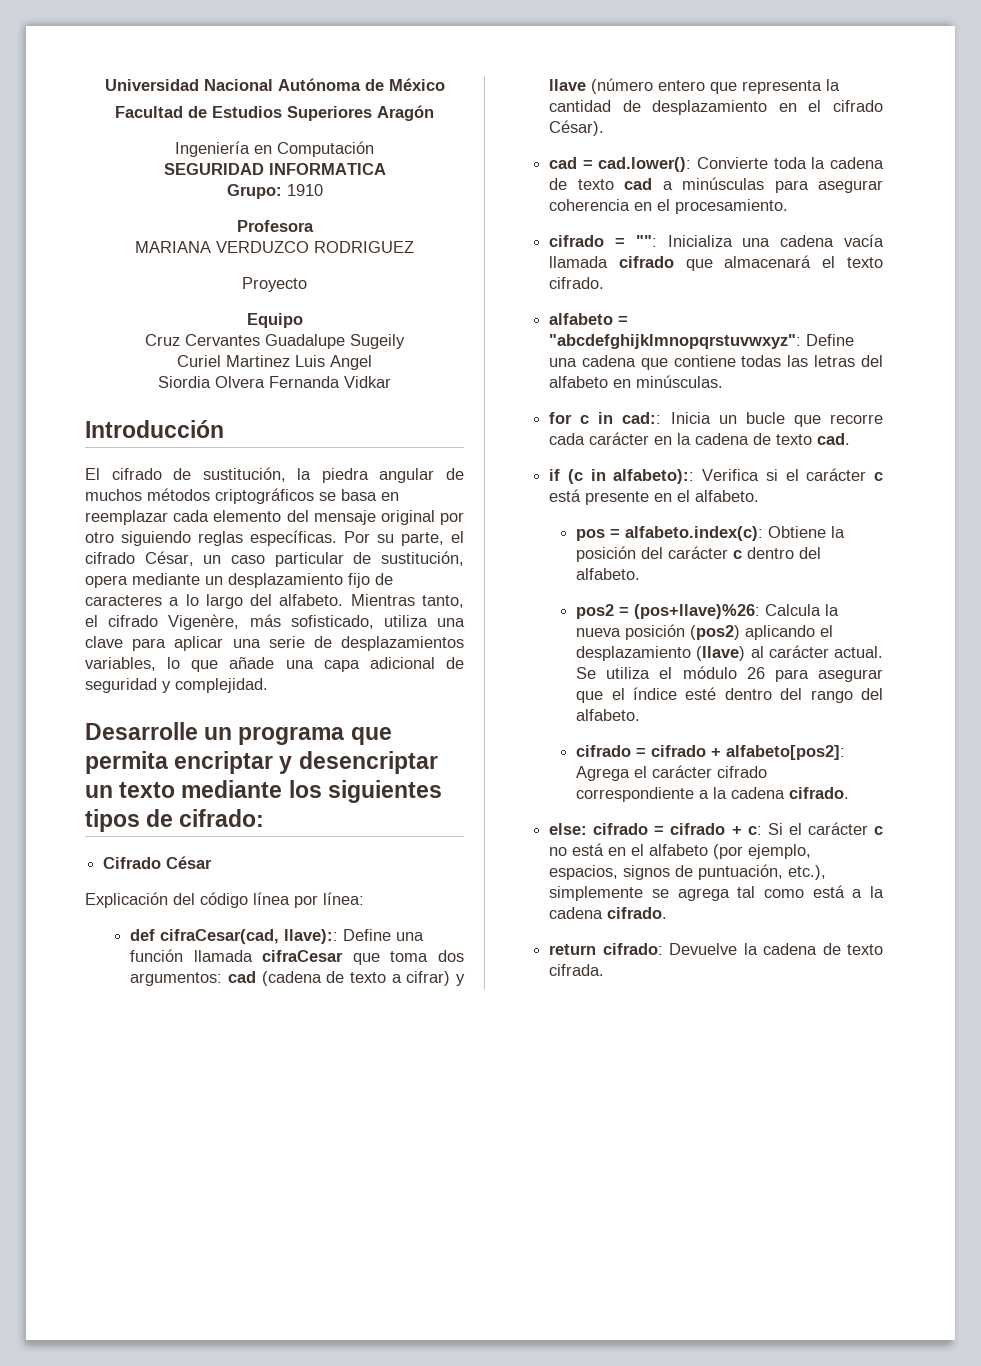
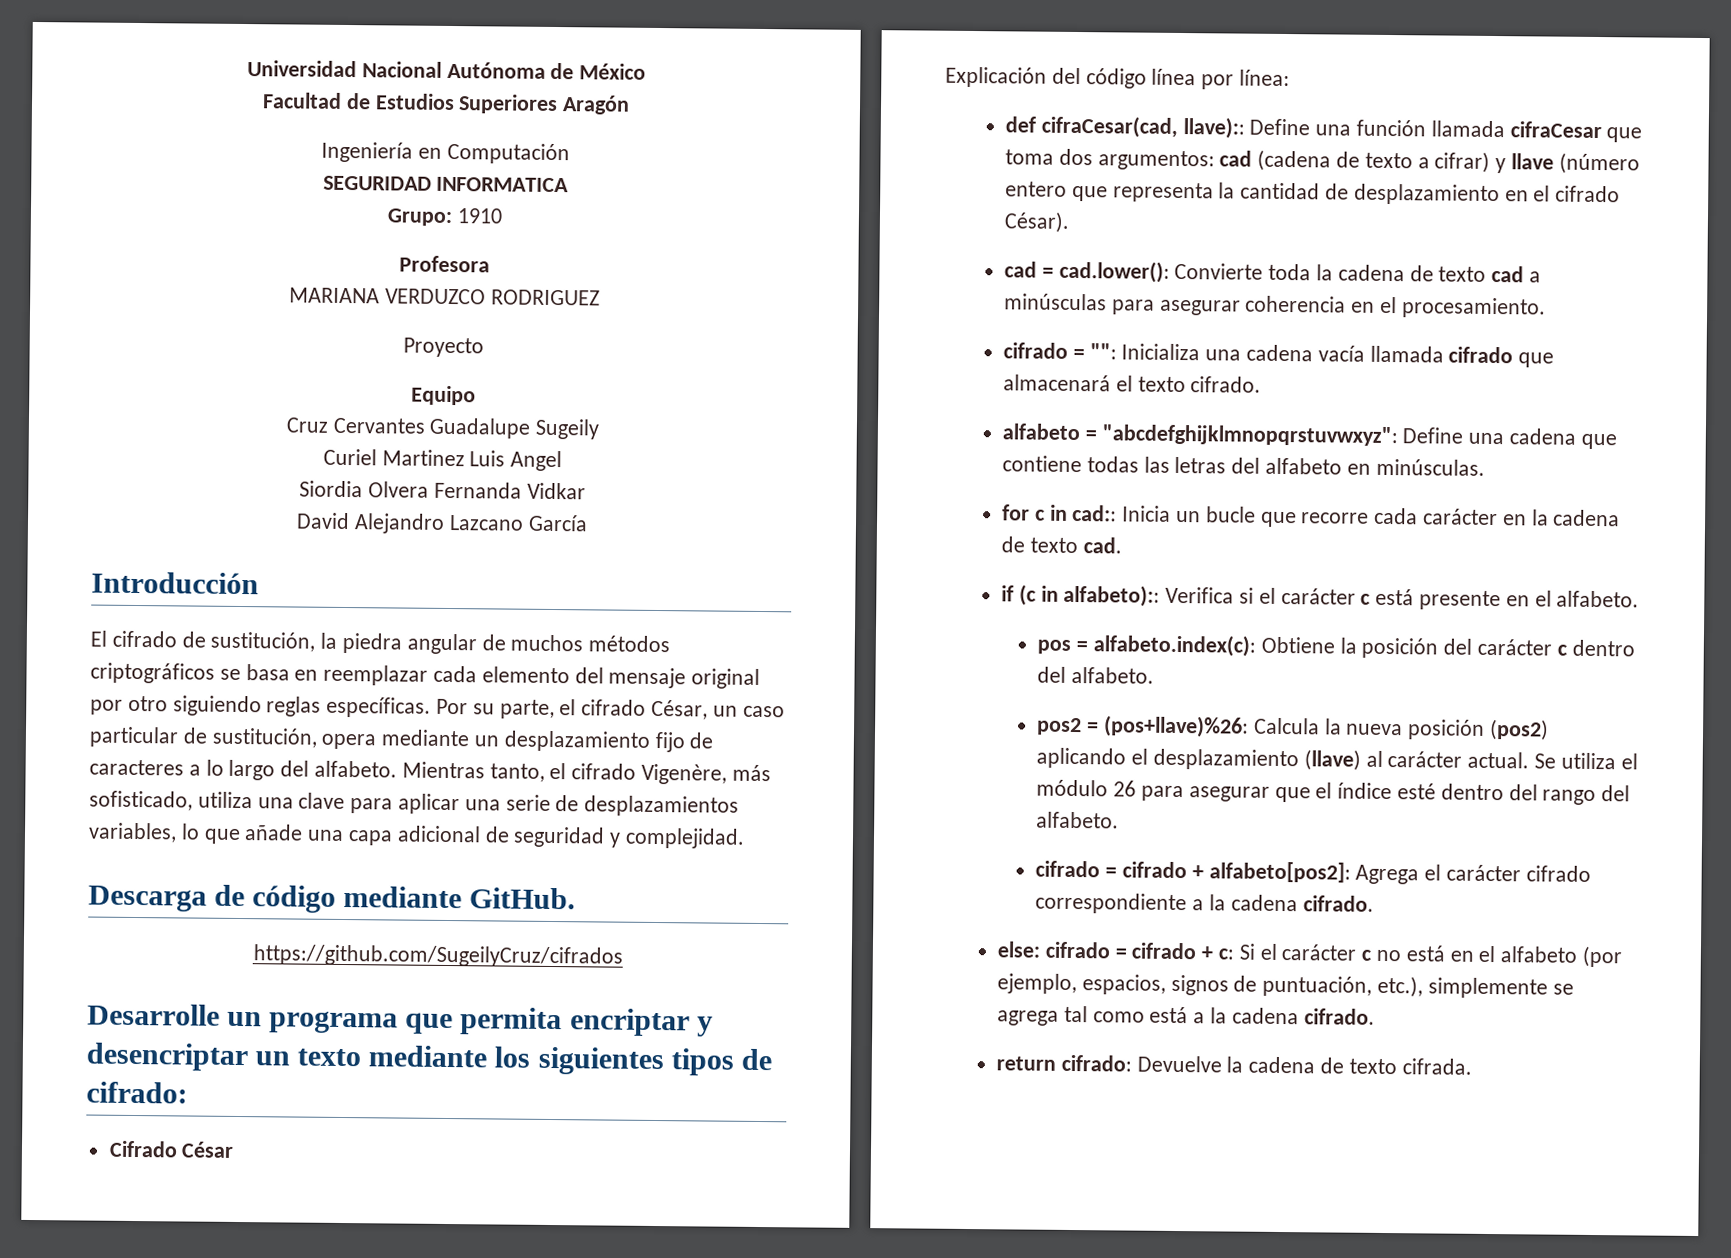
+ David Alejandro Lazcano García
+ Descarga de código mediante GitHub.
+ https://github.com/SugeilyCruz/cifrados

